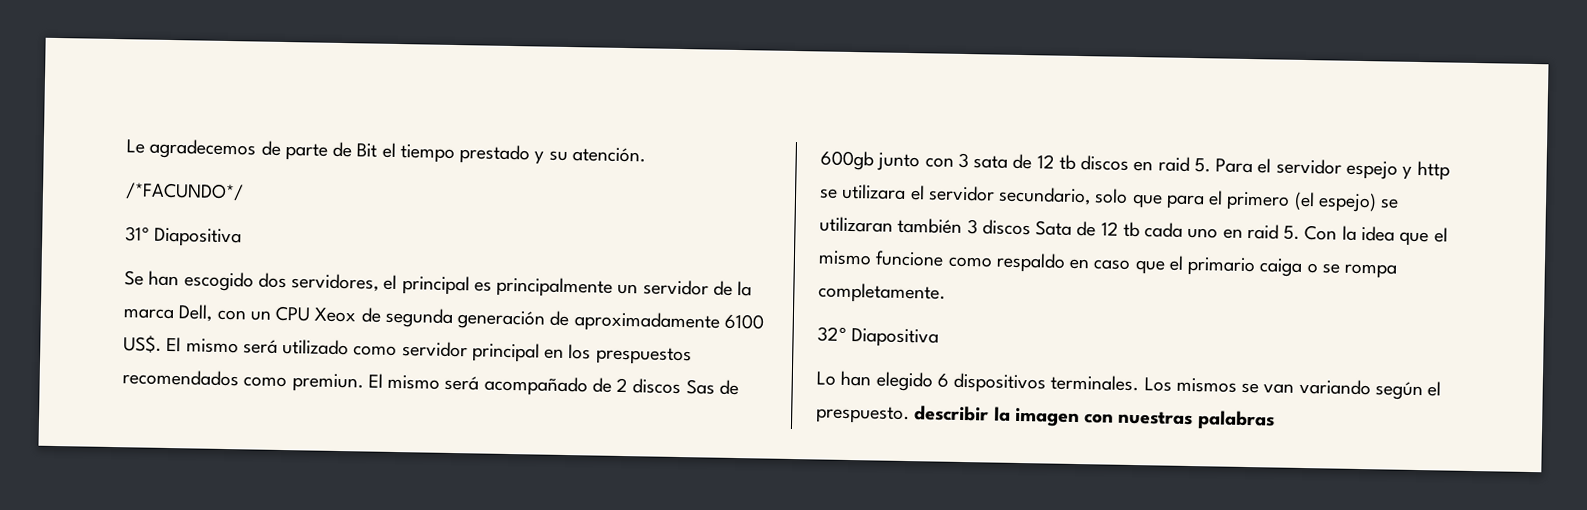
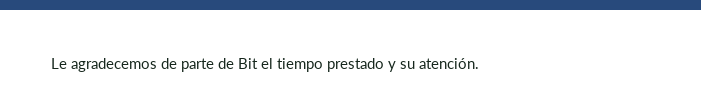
- /*FACUNDO*/
- 31º Diapositiva
- Se han escogido dos servidores, el principal es principalmente un servidor de la marca Dell, con un CPU Xeox de segunda generación de aproximadamente 6100 US$. El mismo será utilizado como servidor principal en los prespuestos recomendados como premiun. El mismo será acompañado de 2 discos Sas de 600gb junto con 3 sata de 12 tb discos en raid 5. Para el servidor espejo y http se utilizara el servidor secundario, solo que para el primero (el espejo) se utilizaran también 3 discos Sata de 12 tb cada uno en raid 5. Con la idea que el mismo funcione como respaldo en caso que el primario caiga o se rompa completamente.
- 32º Diapositiva
- Lo han elegido 6 dispositivos terminales. Los mismos se van variando según el prespuesto. describir la imagen con nuestras palabras

